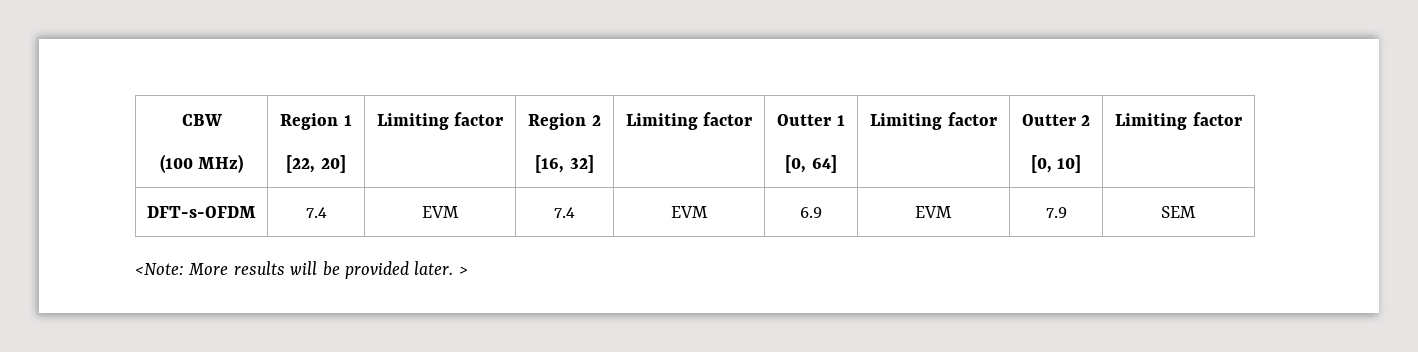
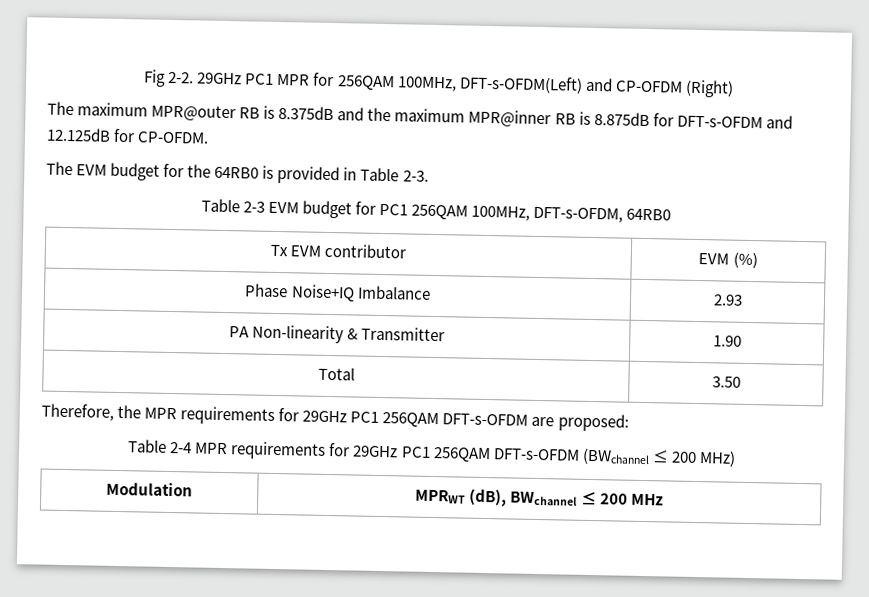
- CBW
- (100 MHz) | Region 1
- [22, 20] | Limiting factor | Region 2
- [16, 32] | Limiting factor | Outter 1
- [0, 64] | Limiting factor | Outter 2
- [0, 10] | Limiting factor
- DFT-s-OFDM | 7.4 | EVM | 7.4 | EVM | 6.9 | EVM | 7.9 | SEM
- <Note: More results will be provided later. >
+ Fig 2-2. 29GHz PC1 MPR for 256QAM 100MHz, DFT-s-OFDM(Left) and CP-OFDM (Right)
+ The maximum MPR@outer RB is 8.375dB and the maximum MPR@inner RB is 8.875dB for DFT-s-OFDM and 12.125dB for CP-OFDM.
+ The EVM budget for the 64RB0 is provided in Table 2-3.
+ Table 2-3 EVM budget for PC1 256QAM 100MHz, DFT-s-OFDM, 64RB0
+ Tx EVM contributor | EVM (%)
+ Phase Noise+IQ Imbalance | 2.93
+ PA Non-linearity & Transmitter | 1.90
+ Total | 3.50
+ Therefore, the MPR requirements for 29GHz PC1 256QAM DFT-s-OFDM are proposed:
+ Table 2-4 MPR requirements for 29GHz PC1 256QAM DFT-s-OFDM (BWchannel ≤ 200 MHz)
+ Modulation | MPRWT (dB), BWchannel ≤ 200 MHz

